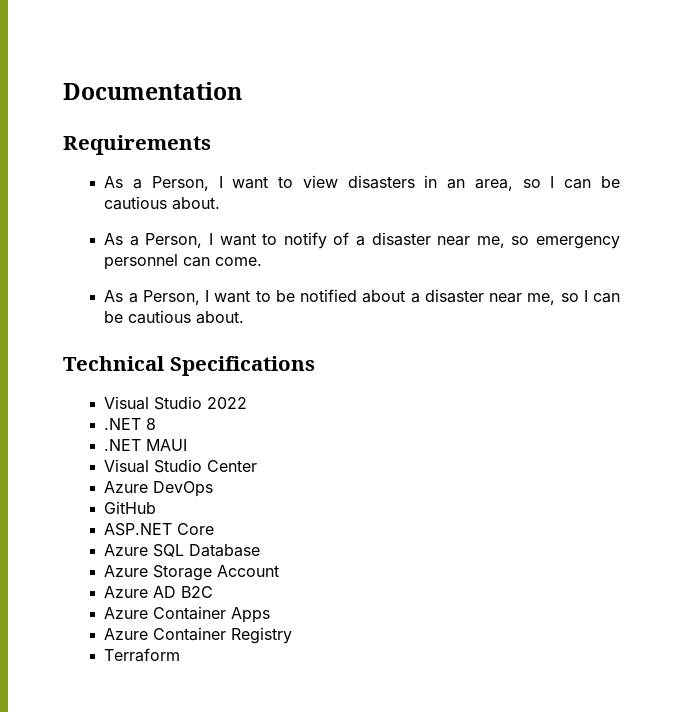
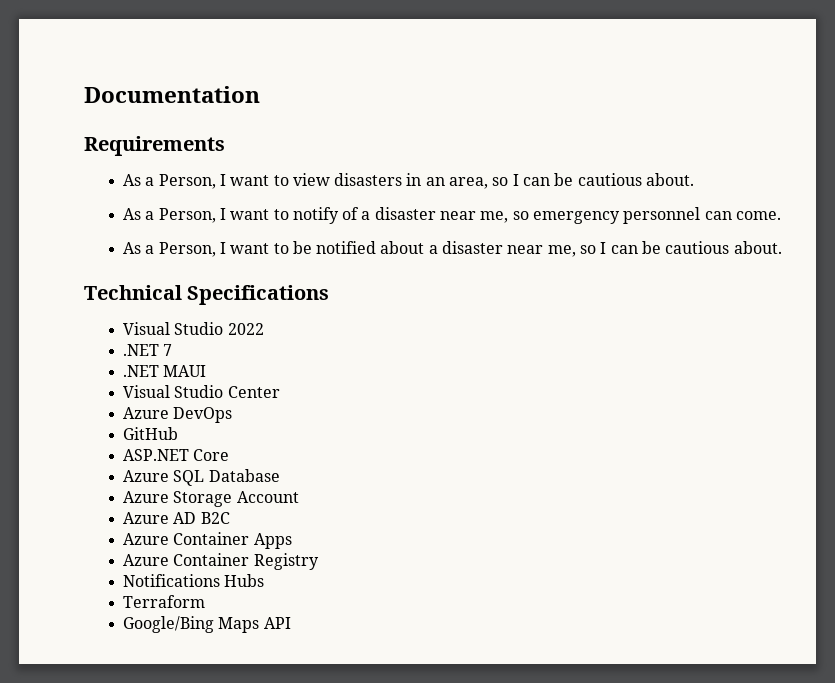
- .NET 8
+ .NET 7
+ Notifications Hubs
+ Google/Bing Maps API

